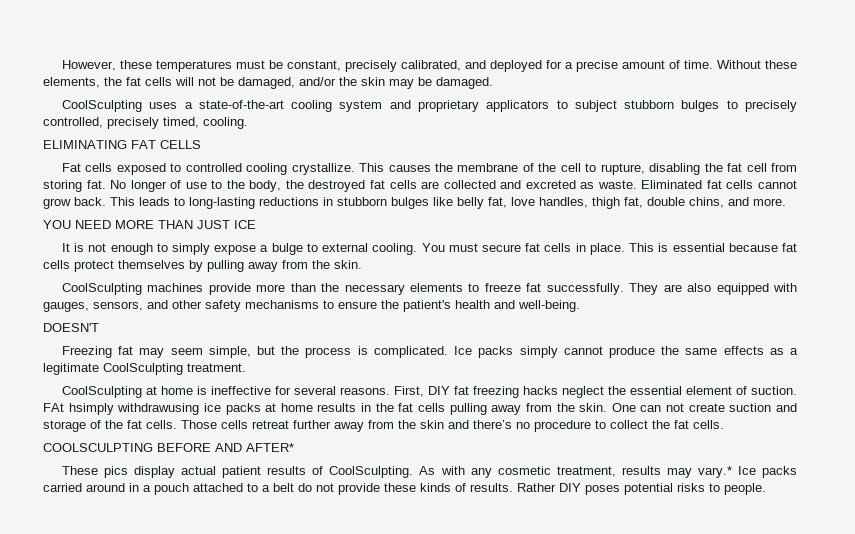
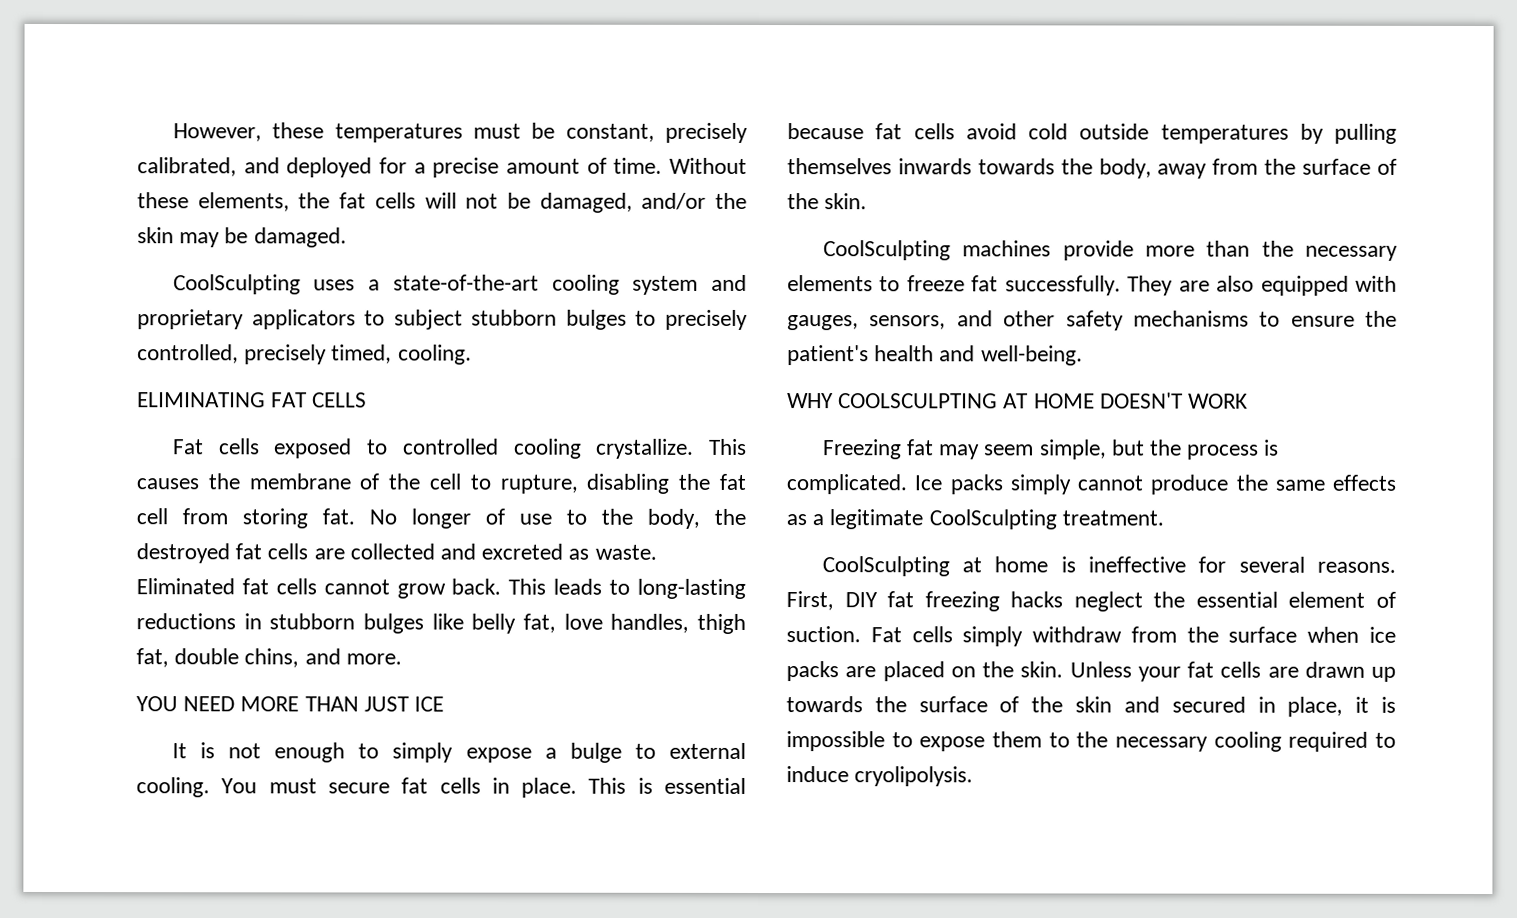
- This is essential because fat cells protect themselves by pulling away from the skin.
+ This is essential because fat cells avoid cold outside temperatures by pulling themselves inwards towards the body, away from the surface of the skin.
- DOESN'T
+ WHY COOLSCULPTING AT HOME DOESN'T WORK
- FAt hsimply withdrawusing ice packs at home results in the fat cells pulling away from the skin. One can not create suction and storage of the fat cells. Those cells retreat further away from the skin and there’s no procedure to collect the fat cells.
- COOLSCULPTING BEFORE AND AFTER*
- These pics display actual patient results of CoolSculpting. As with any cosmetic treatment, results may vary.* Ice packs carried around in a pouch attached to a belt do not provide these kinds of results. Rather DIY poses potential risks to people.
+ Fat cells simply withdraw from the surface when ice packs are placed on the skin. Unless your fat cells are drawn up towards the surface of the skin and secured in place, it is impossible to expose them to the necessary cooling required to induce cryolipolysis.

